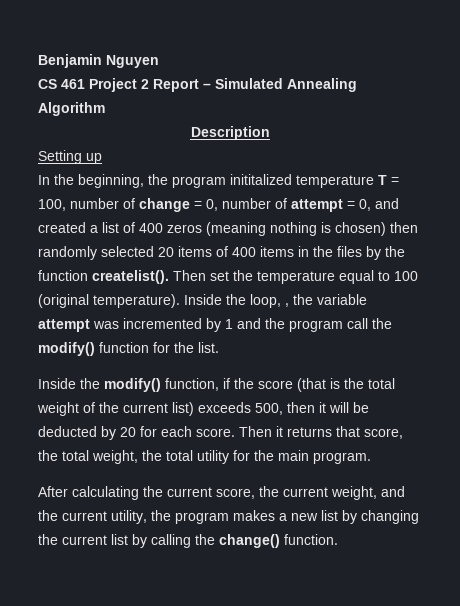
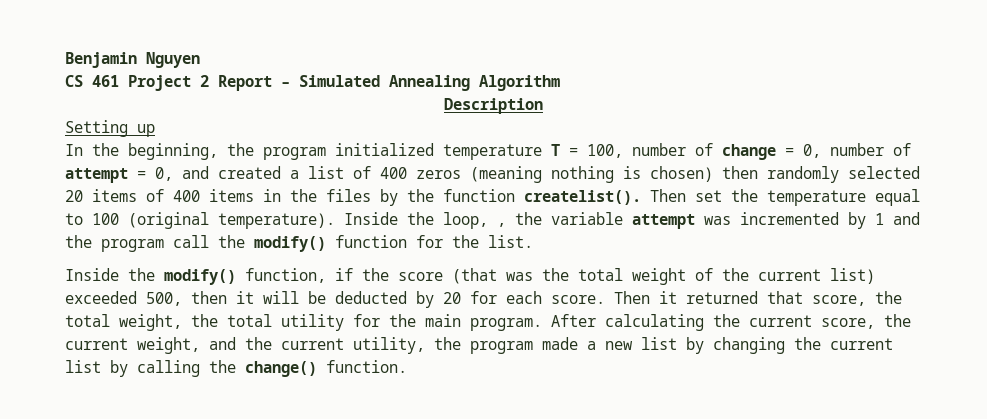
- In the beginning, the program inititalized temperature T = 100, number of change = 0, number of attempt = 0, and created a list of 400 zeros (meaning nothing is chosen) then randomly selected 20 items of 400 items in the files by the function createlist().
+ In the beginning, the program initialized temperature T = 100, number of change = 0, number of attempt = 0, and created a list of 400 zeros (meaning nothing is chosen) then randomly selected 20 items of 400 items in the files by the function createlist().
- Inside the modify() function, if the score (that is the total weight of the current list) exceeds 500, then it will be deducted by 20 for each score.
+ Inside the modify() function, if the score (that was the total weight of the current list) exceeded 500, then it will be deducted by 20 for each score.
- Then it returns that score, the total weight, the total utility for the main program.
- After calculating the current score, the current weight, and the current utility, the program makes a new list by changing the current list by calling the change() function.
+ Then it returned that score, the total weight, the total utility for the main program. After calculating the current score, the current weight, and the current utility, the program made a new list by changing the current list by calling the change() function.

